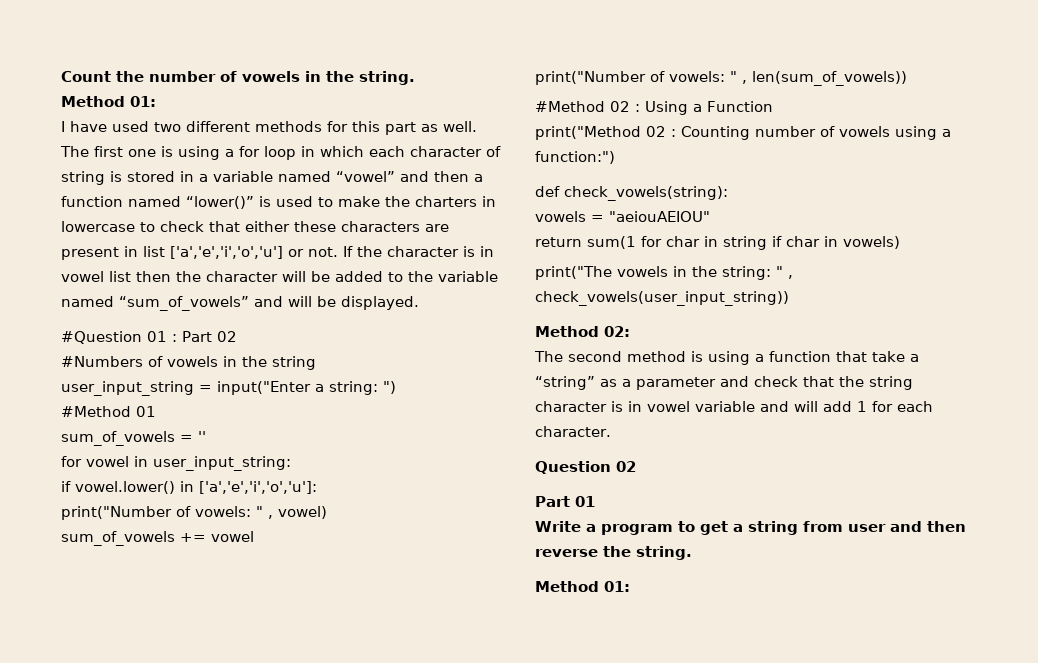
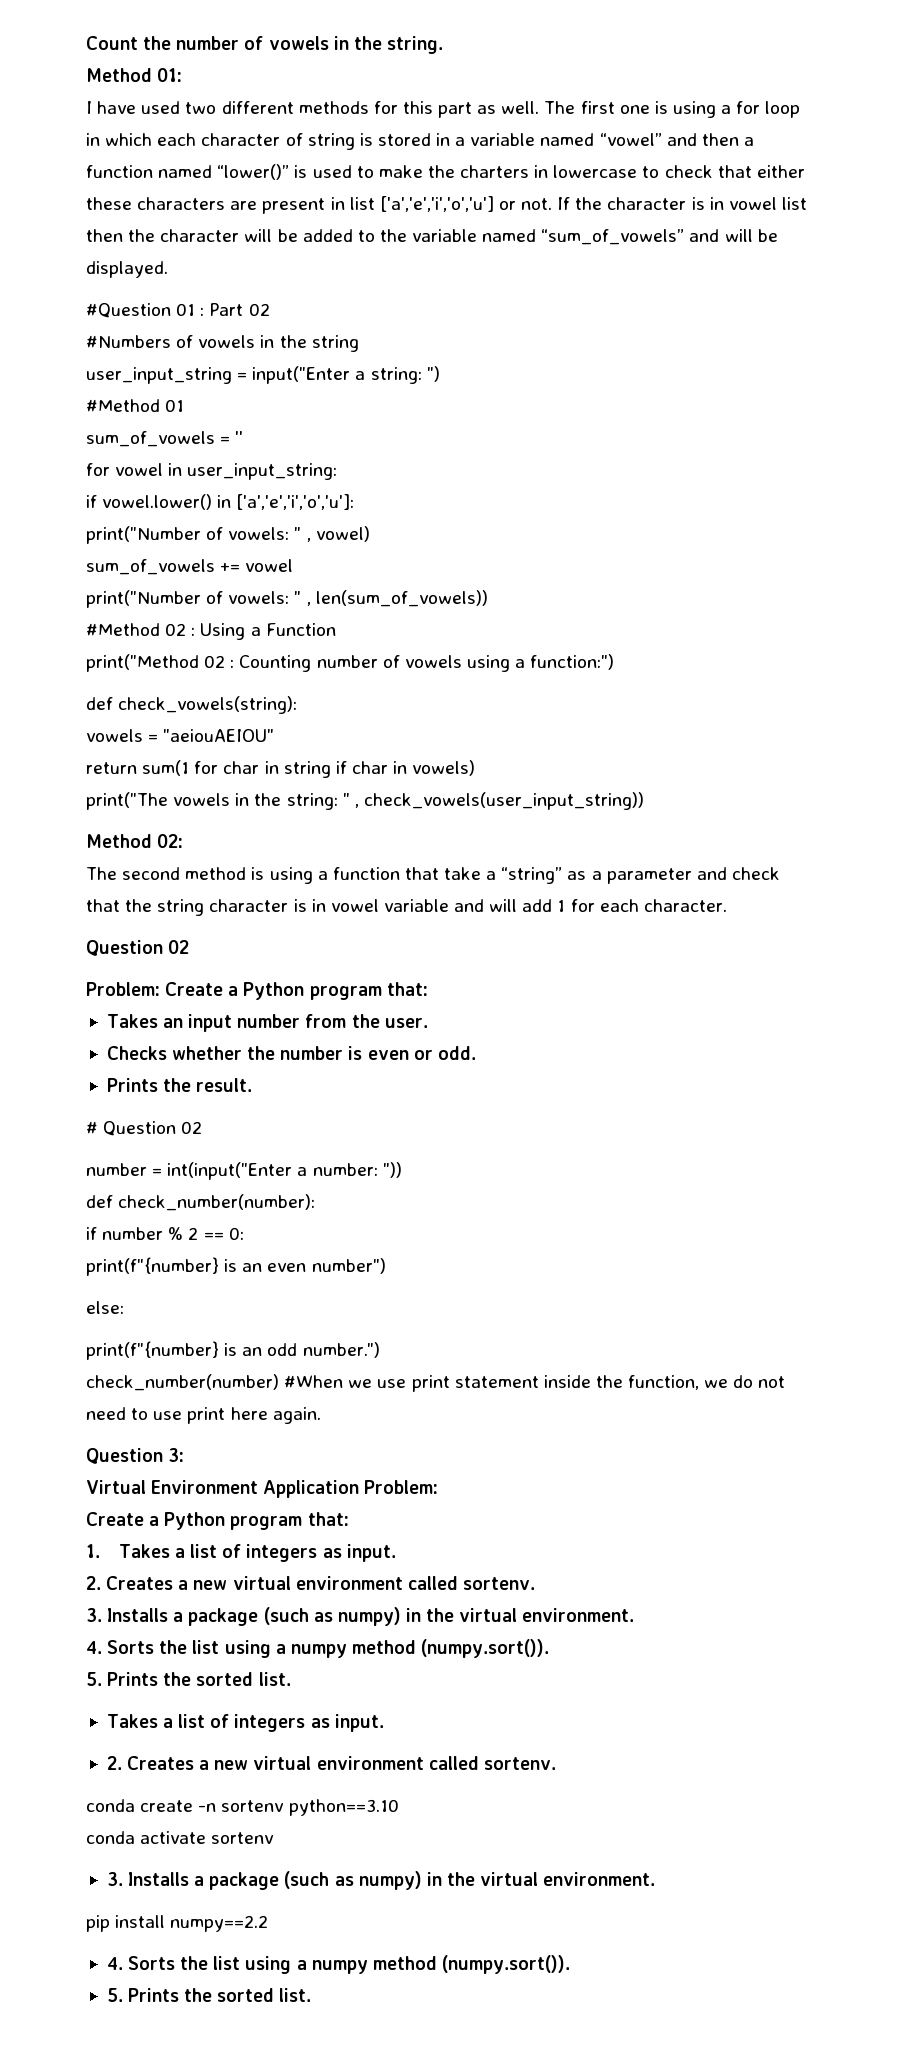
- Part 01
- Write a program to get a string from user and then reverse the string.
- Method 01:
+ Problem: Create a Python program that:
+ Takes an input number from the user.
+ Checks whether the number is even or odd.
+ Prints the result.
+ # Question 02
+ number = int(input("Enter a number: "))
+ def check_number(number):
+ if number % 2 == 0:
+ print(f"{number} is an even number")
+ else:
+ print(f"{number} is an odd number.")
+ check_number(number) #When we use print statement inside the function, we do not need to use print here again.
+ Question 3:
+ Virtual Environment Application Problem:
+ Create a Python program that:
+ 1. Takes a list of integers as input.
+ 2. Creates a new virtual environment called sortenv.
+ 3. Installs a package (such as numpy) in the virtual environment.
+ 4. Sorts the list using a numpy method (numpy.sort()).
+ 5. Prints the sorted list.
+ Takes a list of integers as input.
+ 2. Creates a new virtual environment called sortenv.
+ conda create -n sortenv python==3.10
+ conda activate sortenv
+ 3. Installs a package (such as numpy) in the virtual environment.
+ pip install numpy==2.2
+ 4. Sorts the list using a numpy method (numpy.sort()).
+ 5. Prints the sorted list.

